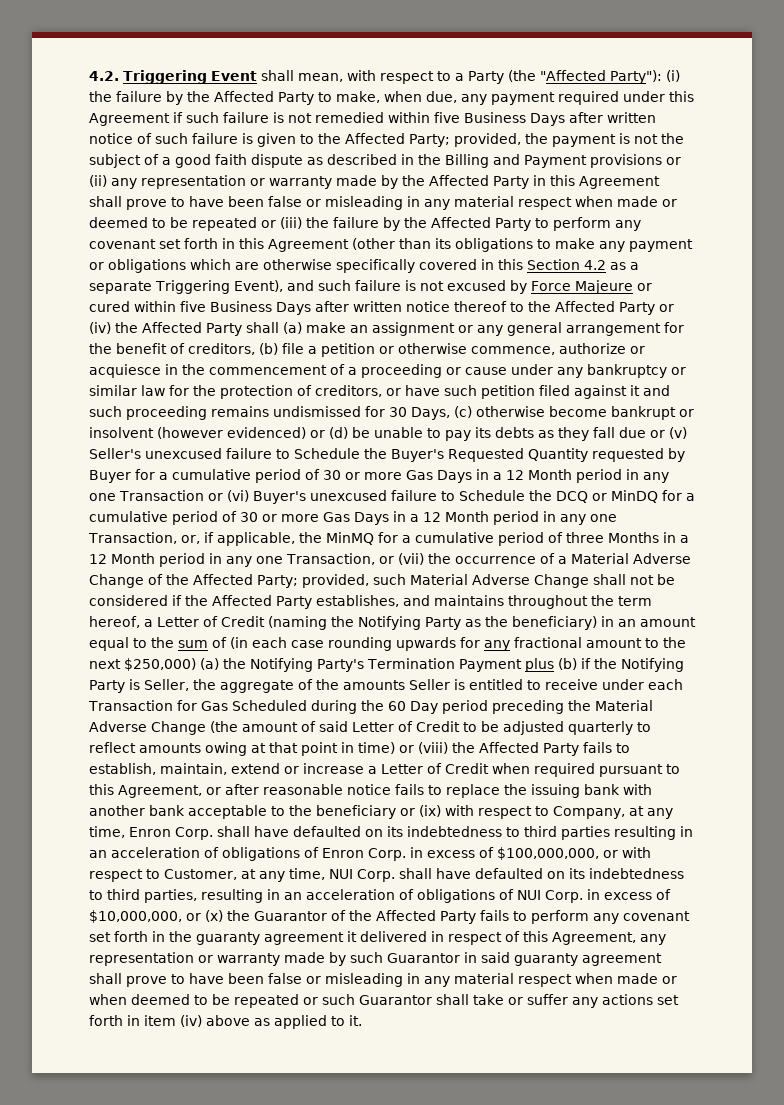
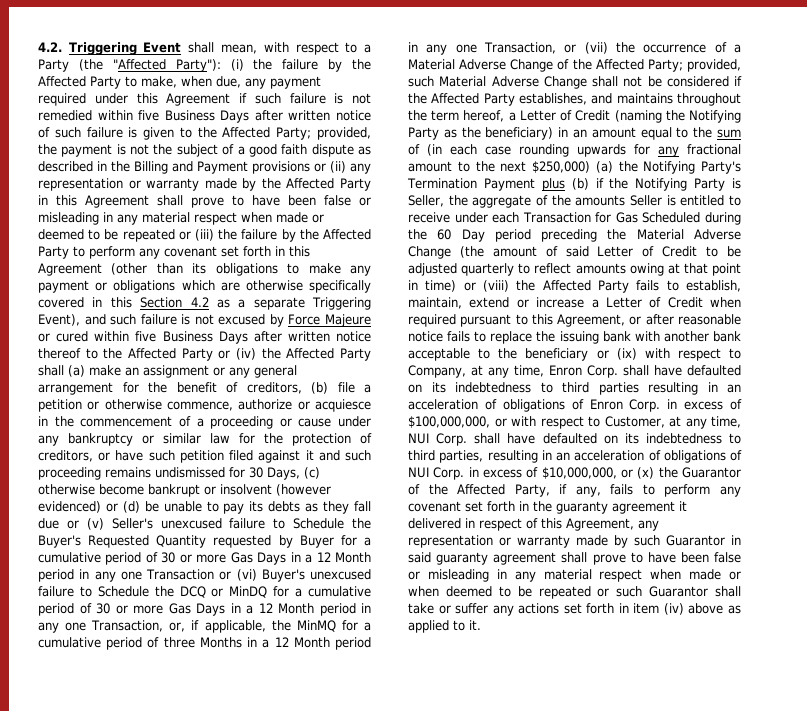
- provided, such Material Adverse Change shall not be considered if the Affected Party establishes, and maintains throughout the term hereof, a Letter of Credit (naming the Notifying Party as the beneficiary) in an amount equal to the sum of (in each case rounding upwards for any fractional amount to the next $250,000) (a) the Notifying Party's Termination Payment plus (b) if the Notifying Party is Seller, the aggregate of the amounts Seller is entitled to receive under each Transaction for Gas Scheduled during the 60 Day period preceding the Material Adverse Change (the amount of said Letter of Credit to be adjusted quarterly to reflect amounts owing at that point in time) or (viii) the Affected Party fails to establish, maintain, extend or increase a Letter of Credit when required pursuant to this Agreement, or after reasonable notice fails to replace the issuing bank with another bank acceptable to the beneficiary or (ix) with respect to Company, at any time, Enron Corp. shall have defaulted on its indebtedness to third parties resulting in an acceleration of obligations of Enron Corp. in excess of $100,000,000, or with respect to Customer, at any time, NUI Corp. shall have defaulted on its indebtedness to third parties, resulting in an acceleration of obligations of NUI Corp. in excess of $10,000,000, or (x) the Guarantor of the Affected Party fails to perform any covenant set forth in the guaranty agreement it delivered in respect of this Agreement, any representation or warranty made by such Guarantor in said guaranty agreement shall prove to have been false or misleading in any material respect when made or when deemed to be repeated or such Guarantor shall take or suffer any actions set forth in item (iv) above as applied to it.
+ provided, such Material Adverse Change shall not be considered if the Affected Party establishes, and maintains throughout the term hereof, a Letter of Credit (naming the Notifying Party as the beneficiary) in an amount equal to the sum of (in each case rounding upwards for any fractional amount to the next $250,000) (a) the Notifying Party's Termination Payment plus (b) if the Notifying Party is Seller, the aggregate of the amounts Seller is entitled to receive under each Transaction for Gas Scheduled during the 60 Day period preceding the Material Adverse Change (the amount of said Letter of Credit to be adjusted quarterly to reflect amounts owing at that point in time) or (viii) the Affected Party fails to establish, maintain, extend or increase a Letter of Credit when required pursuant to this Agreement, or after reasonable notice fails to replace the issuing bank with another bank acceptable to the beneficiary or (ix) with respect to Company, at any time, Enron Corp. shall have defaulted on its indebtedness to third parties resulting in an acceleration of obligations of Enron Corp. in excess of $100,000,000, or with respect to Customer, at any time, NUI Corp. shall have defaulted on its indebtedness to third parties, resulting in an acceleration of obligations of NUI Corp. in excess of $10,000,000, or (x) the Guarantor of the Affected Party, if any, fails to perform any covenant set forth in the guaranty agreement it delivered in respect of this Agreement, any representation or warranty made by such Guarantor in said guaranty agreement shall prove to have been false or misleading in any material respect when made or when deemed to be repeated or such Guarantor shall take or suffer any actions set forth in item (iv) above as applied to it.

